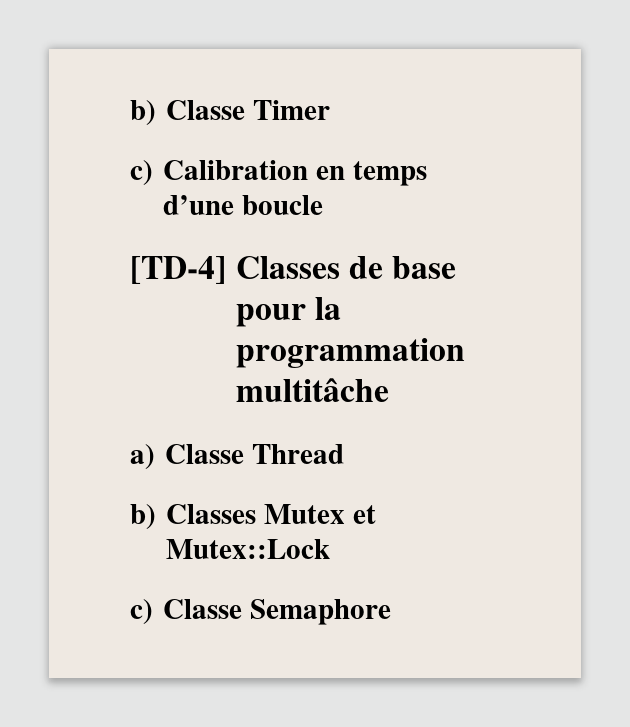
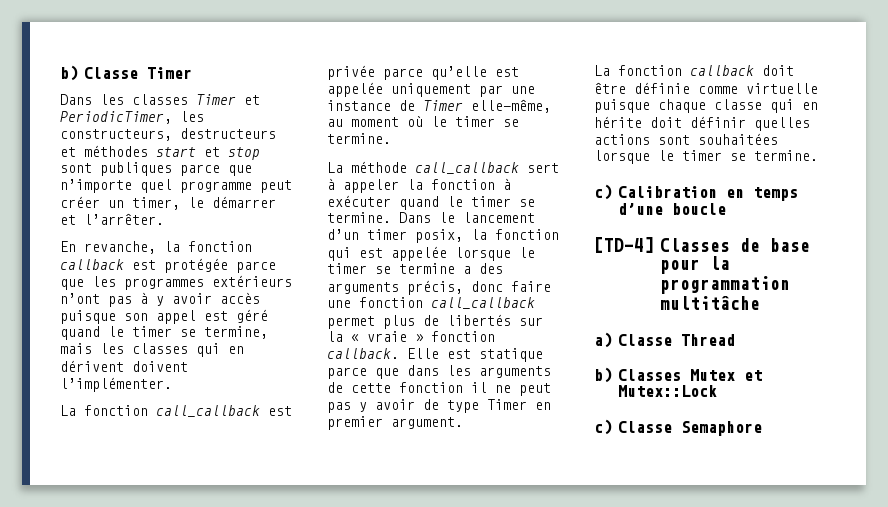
+ Dans les classes Timer et PeriodicTimer, les constructeurs, destructeurs et méthodes start et stop sont publiques parce que n’importe quel programme peut créer un timer, le démarrer et l’arrêter.
+ En revanche, la fonction callback est protégée parce que les programmes extérieurs n’ont pas à y avoir accès puisque son appel est géré quand le timer se termine, mais les classes qui en dérivent doivent l’implémenter.
+ La fonction call_callback est privée parce qu’elle est appelée uniquement par une instance de Timer elle-même, au moment où le timer se termine.
+ La méthode call_callback sert à appeler la fonction à exécuter quand le timer se termine. Dans le lancement d’un timer posix, la fonction qui est appelée lorsque le timer se termine a des arguments précis, donc faire une fonction call_callback permet plus de libertés sur la « vraie » fonction callback. Elle est statique parce que dans les arguments de cette fonction il ne peut pas y avoir de type Timer en premier argument.
+ La fonction callback doit être définie comme virtuelle puisque chaque classe qui en hérite doit définir quelles actions sont souhaitées lorsque le timer se termine.

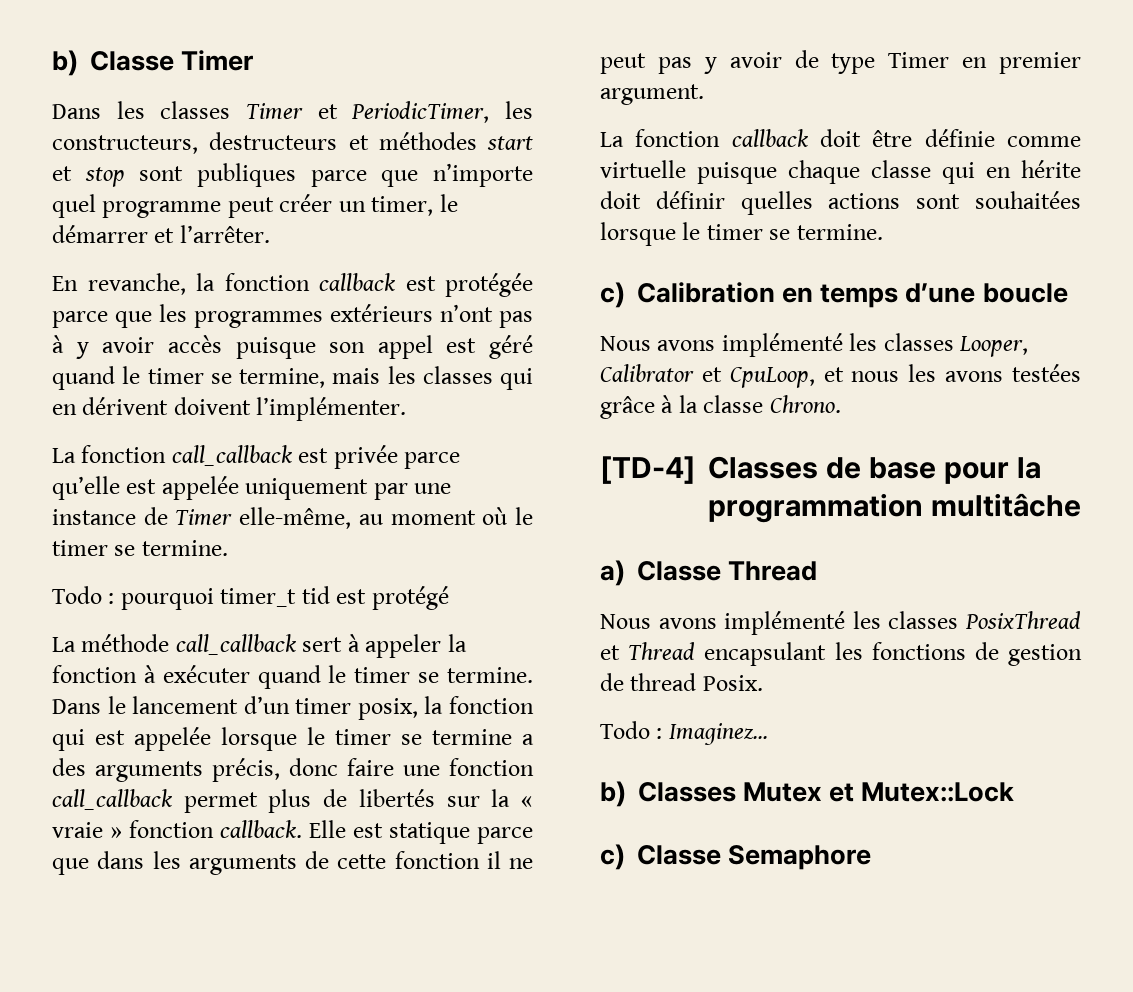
+ Todo : pourquoi timer_t tid est protégé
+ Nous avons implémenté les classes Looper, Calibrator et CpuLoop, et nous les avons testées grâce à la classe Chrono.
+ Nous avons implémenté les classes PosixThread et Thread encapsulant les fonctions de gestion de thread Posix.
+ Todo : Imaginez...

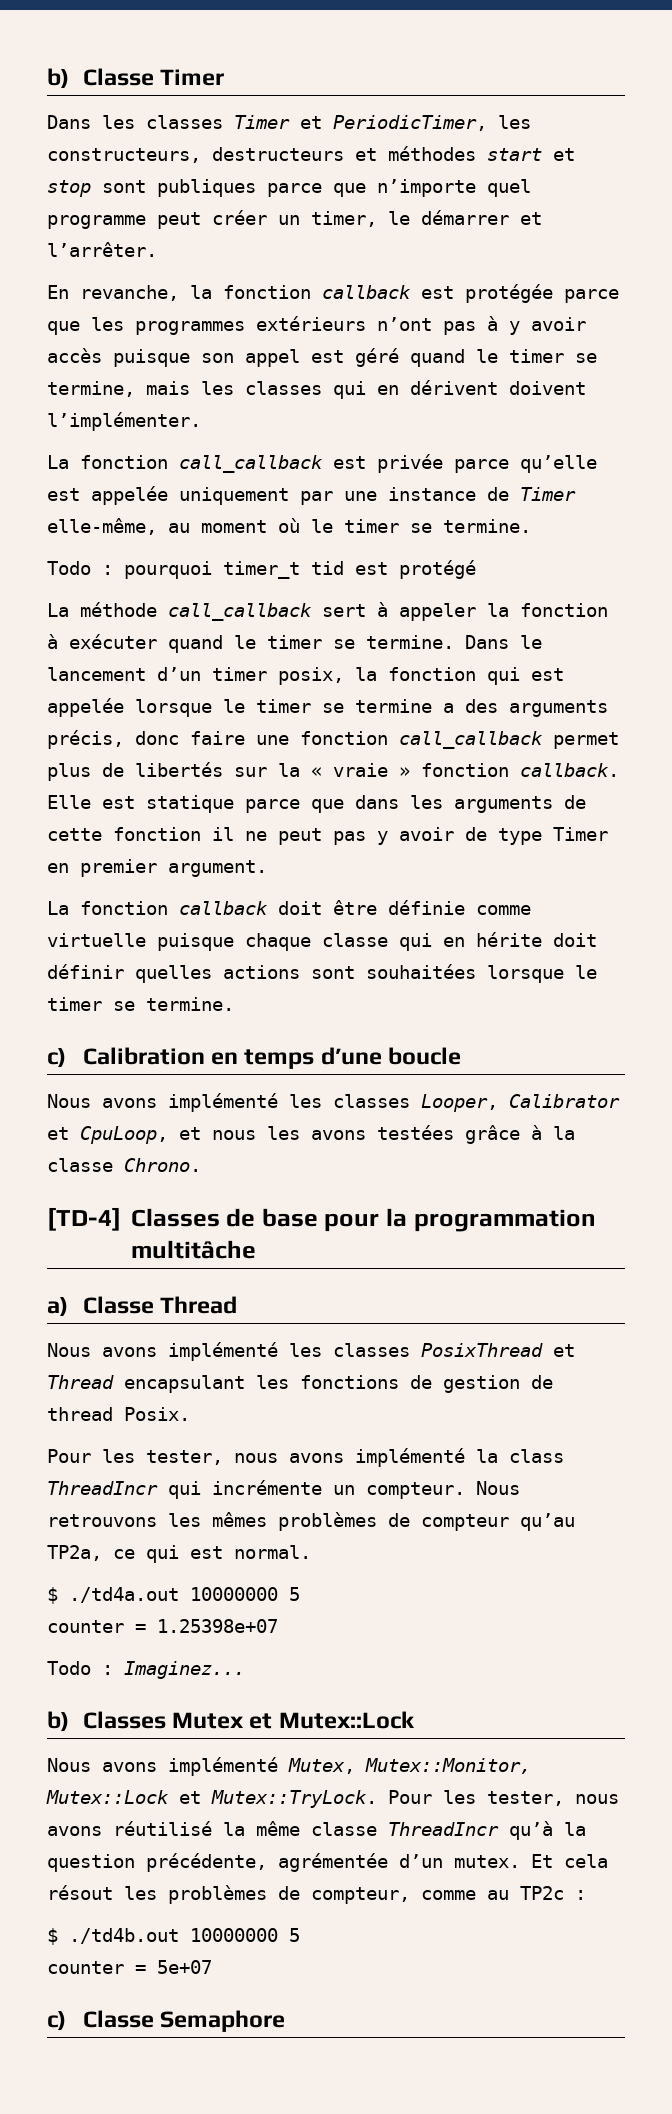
+ Pour les tester, nous avons implémenté la class ThreadIncr qui incrémente un compteur. Nous retrouvons les mêmes problèmes de compteur qu’au TP2a, ce qui est normal.
+ $ ./td4a.out 10000000 5
+ counter = 1.25398e+07
+ Nous avons implémenté Mutex, Mutex::Monitor, Mutex::Lock et Mutex::TryLock. Pour les tester, nous avons réutilisé la même classe ThreadIncr qu’à la question précédente, agrémentée d’un mutex. Et cela résout les problèmes de compteur, comme au TP2c :
+ $ ./td4b.out 10000000 5
+ counter = 5e+07

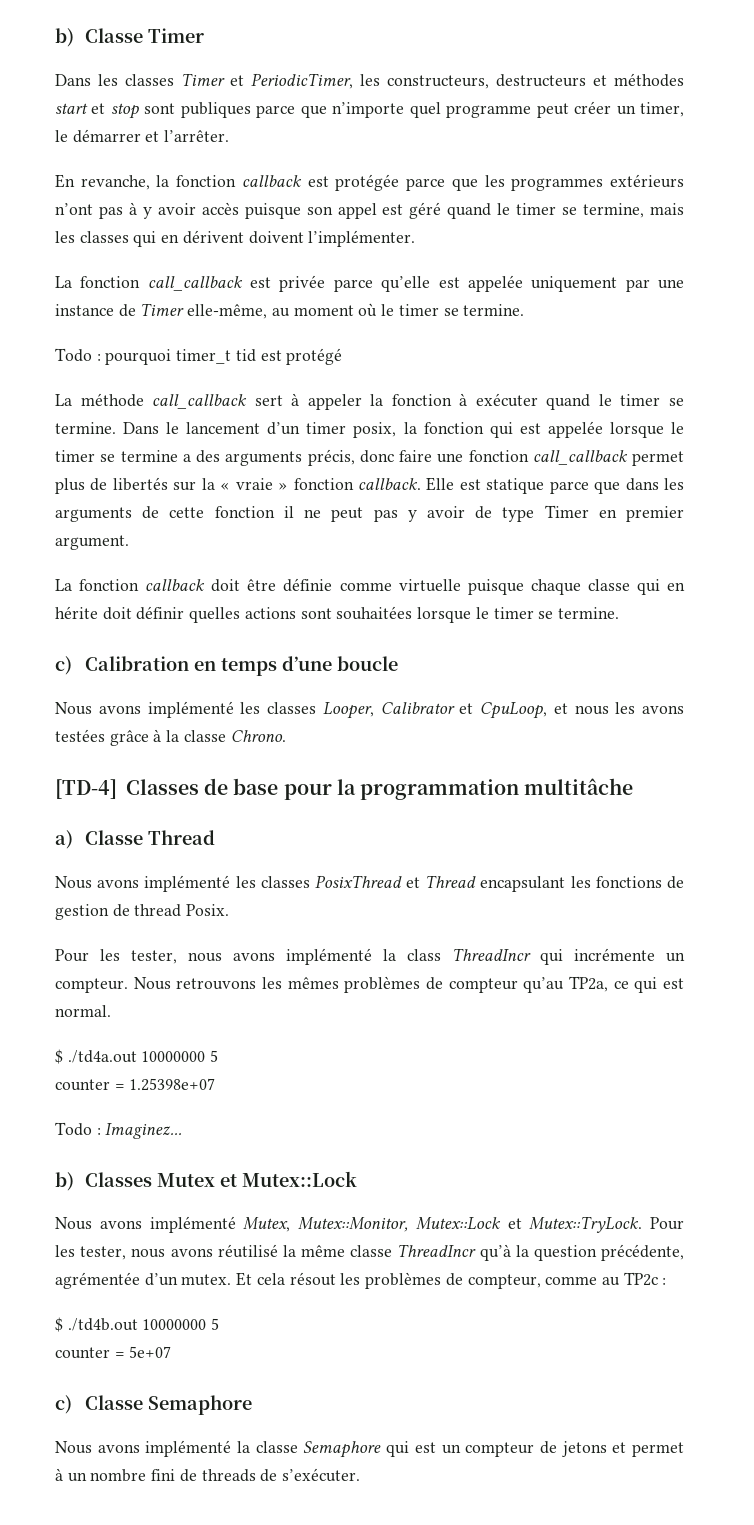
+ Nous avons implémenté la classe Semaphore qui est un compteur de jetons et permet à un nombre fini de threads de s’exécuter.

